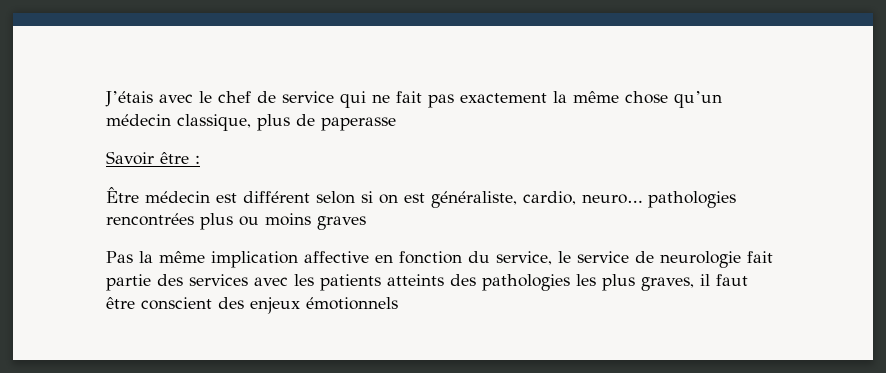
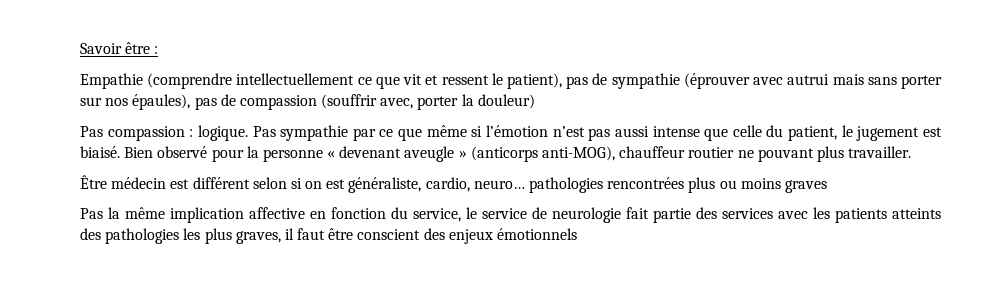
- J’étais avec le chef de service qui ne fait pas exactement la même chose qu’un médecin classique, plus de paperasse
  Savoir être :
+ Empathie (comprendre intellectuellement ce que vit et ressent le patient), pas de sympathie (éprouver avec autrui mais sans porter sur nos épaules), pas de compassion (souffrir avec, porter la douleur)
+ Pas compassion : logique. Pas sympathie par ce que même si l’émotion n’est pas aussi intense que celle du patient, le jugement est biaisé. Bien observé pour la personne « devenant aveugle » (anticorps anti-MOG), chauffeur routier ne pouvant plus travailler.

